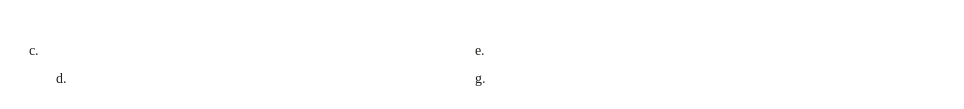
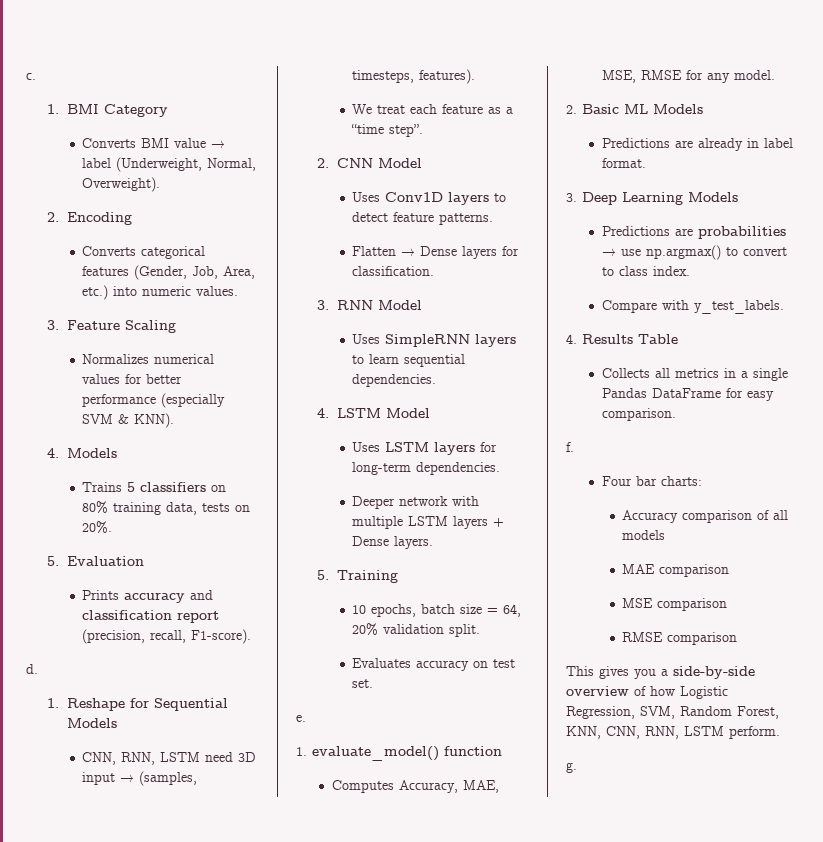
+ 1. BMI Category
+ Converts BMI value → label (Underweight, Normal, Overweight).
+ 2. Encoding
+ Converts categorical features (Gender, Job, Area, etc.) into numeric values.
+ 3. Feature Scaling
+ Normalizes numerical values for better performance (especially SVM & KNN).
+ 4. Models
+ Trains 5 classifiers on 80% training data, tests on 20%.
+ 5. Evaluation
+ Prints accuracy and classification report (precision, recall, F1-score).
  d.
+ 1. Reshape for Sequential Models
+ CNN, RNN, LSTM need 3D input → (samples, timesteps, features).
+ We treat each feature as a “time step”.
+ 2. CNN Model
+ Uses Conv1D layers to detect feature patterns.
+ Flatten → Dense layers for classification.
+ 3. RNN Model
+ Uses SimpleRNN layers to learn sequential dependencies.
+ 4. LSTM Model
+ Uses LSTM layers for long-term dependencies.
+ Deeper network with multiple LSTM layers + Dense layers.
+ 5. Training
+ 10 epochs, batch size = 64, 20% validation split.
+ Evaluates accuracy on test set.
  e.
+ 1. evaluate_model() function
+ Computes Accuracy, MAE, MSE, RMSE for any model.
+ 2. Basic ML Models
+ Predictions are already in label format.
+ 3. Deep Learning Models
+ Predictions are probabilities → use np.argmax() to convert to class index.
+ Compare with y_test_labels.
+ 4. Results Table
+ Collects all metrics in a single Pandas DataFrame for easy comparison.
+ f.
+ Four bar charts:
+ Accuracy comparison of all models
+ MAE comparison
+ MSE comparison
+ RMSE comparison
+ This gives you a side-by-side overview of how Logistic Regression, SVM, Random Forest, KNN, CNN, RNN, LSTM perform.

